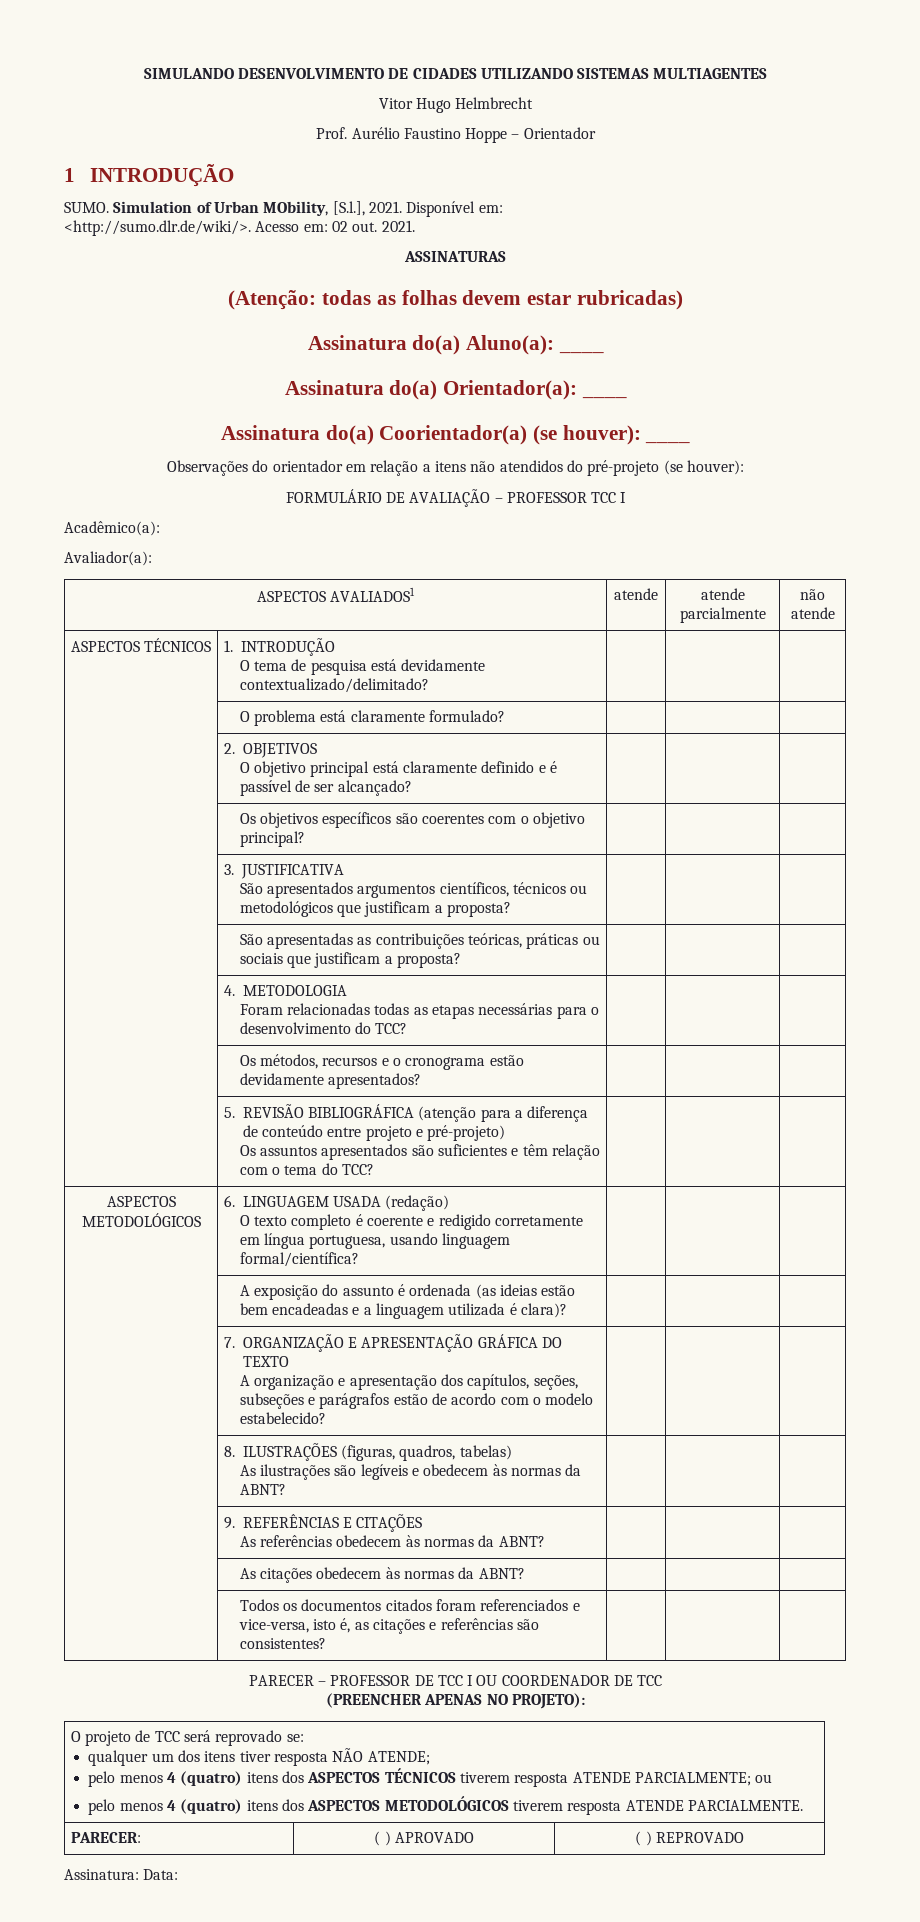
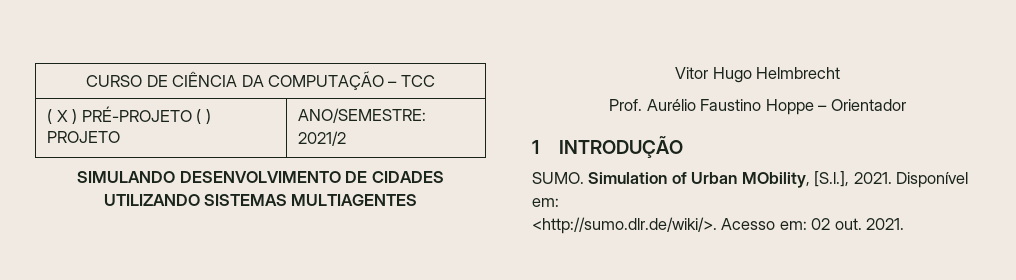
+ CURSO DE CIÊNCIA DA COMPUTAÇÃO – TCC
+ ( X ) PRÉ-PROJETO ( ) PROJETO | ANO/SEMESTRE: 2021/2
- ASSINATURAS
- (Atenção: todas as folhas devem estar rubricadas)
- Assinatura do(a) Aluno(a): ____
- Assinatura do(a) Orientador(a): ____
- Assinatura do(a) Coorientador(a) (se houver): ____
- Observações do orientador em relação a itens não atendidos do pré-projeto (se houver):
- FORMULÁRIO DE AVALIAÇÃO – PROFESSOR TCC I
- Acadêmico(a):
- Avaliador(a):
- ASPECTOS AVALIADOS1 | atende | atende parcialmente | não atende
- ASPECTOS TÉCNICOS | 1. INTRODUÇÃO
- O tema de pesquisa está devidamente contextualizado/delimitado? | | |
- | O problema está claramente formulado? | | |
- | 2. OBJETIVOS
- O objetivo principal está claramente definido e é passível de ser alcançado? | | |
- | Os objetivos específicos são coerentes com o objetivo principal? | | |
- | 3. JUSTIFICATIVA
- São apresentados argumentos científicos, técnicos ou metodológicos que justificam a proposta? | | |
- | São apresentadas as contribuições teóricas, práticas ou sociais que justificam a proposta? | | |
- | 4. METODOLOGIA
- Foram relacionadas todas as etapas necessárias para o desenvolvimento do TCC? | | |
- | Os métodos, recursos e o cronograma estão devidamente apresentados? | | |
- | 5. REVISÃO BIBLIOGRÁFICA (atenção para a diferença de conteúdo entre projeto e pré-projeto)
- Os assuntos apresentados são suficientes e têm relação com o tema do TCC? | | |
- ASPECTOS METODOLÓGICOS | 6. LINGUAGEM USADA (redação)
- O texto completo é coerente e redigido corretamente em língua portuguesa, usando linguagem formal/científica? | | |
- | A exposição do assunto é ordenada (as ideias estão bem encadeadas e a linguagem utilizada é clara)? | | |
- | 7. ORGANIZAÇÃO E APRESENTAÇÃO GRÁFICA DO TEXTO
- A organização e apresentação dos capítulos, seções, subseções e parágrafos estão de acordo com o modelo estabelecido? | | |
- | 8. ILUSTRAÇÕES (figuras, quadros, tabelas)
- As ilustrações são legíveis e obedecem às normas da ABNT? | | |
- | 9. REFERÊNCIAS E CITAÇÕES
- As referências obedecem às normas da ABNT? | | |
- | As citações obedecem às normas da ABNT? | | |
- | Todos os documentos citados foram referenciados e vice-versa, isto é, as citações e referências são consistentes? | | |
- PARECER – PROFESSOR DE TCC I OU COORDENADOR DE TCC
- (PREENCHER APENAS NO PROJETO):
- O projeto de TCC será reprovado se:
- qualquer um dos itens tiver resposta NÃO ATENDE;
- pelo menos 4 (quatro) itens dos ASPECTOS TÉCNICOS tiverem resposta ATENDE PARCIALMENTE; ou
- pelo menos 4 (quatro) itens dos ASPECTOS METODOLÓGICOS tiverem resposta ATENDE PARCIALMENTE.
- PARECER: | ( ) APROVADO | ( ) REPROVADO
- Assinatura: Data:

